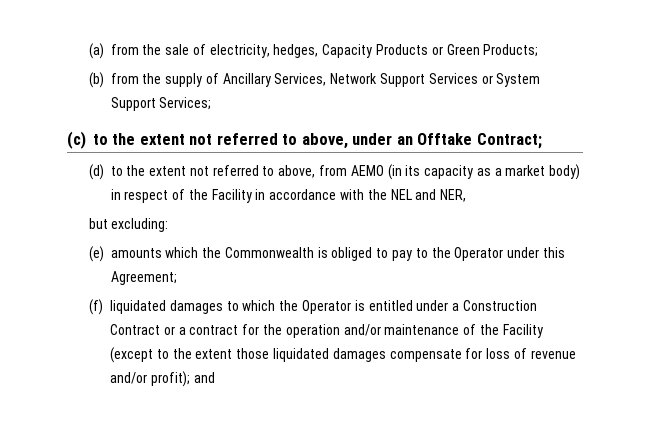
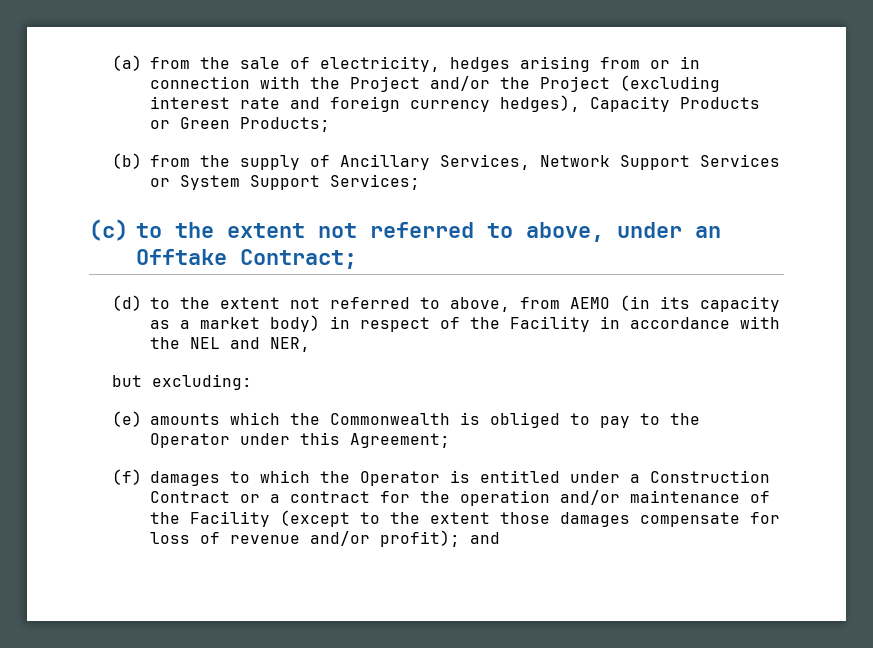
- (a) from the sale of electricity, hedges, Capacity Products or Green Products;
+ (a) from the sale of electricity, hedges arising from or in connection with the Project and/or the Project (excluding interest rate and foreign currency hedges), Capacity Products or Green Products;
- (f) liquidated damages to which the Operator is entitled under a Construction Contract or a contract for the operation and/or maintenance of the Facility (except to the extent those liquidated damages compensate for loss of revenue and/or profit); and
+ (f) damages to which the Operator is entitled under a Construction Contract or a contract for the operation and/or maintenance of the Facility (except to the extent those damages compensate for loss of revenue and/or profit); and

